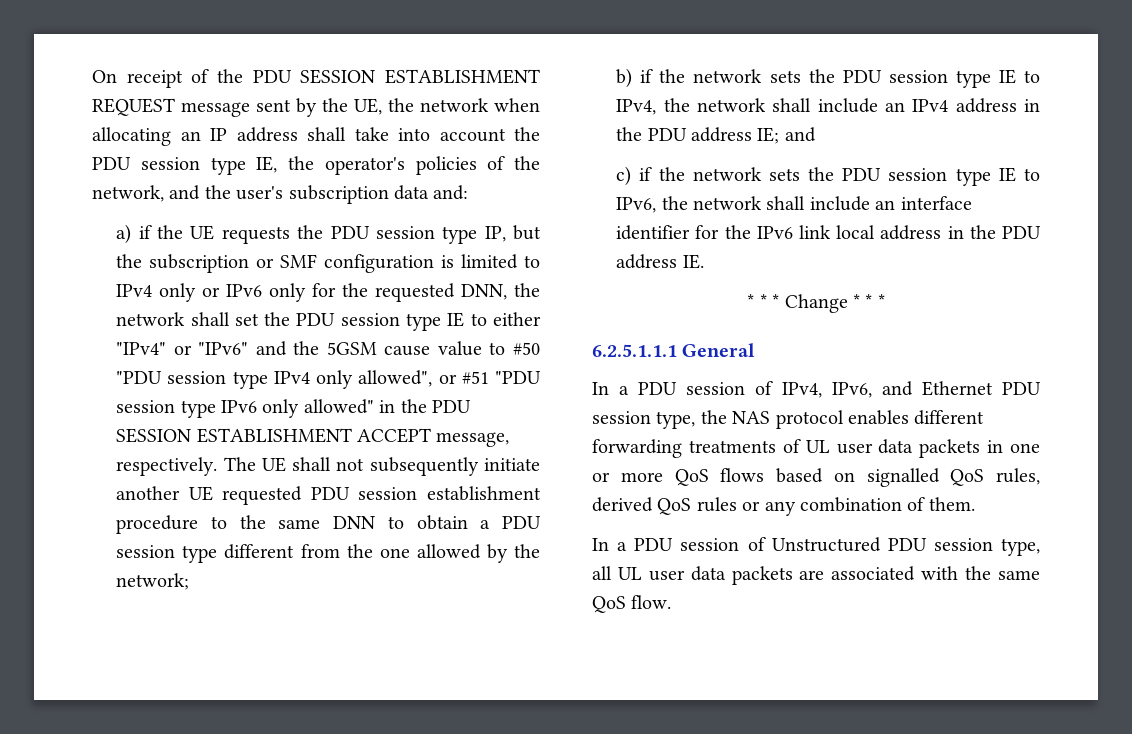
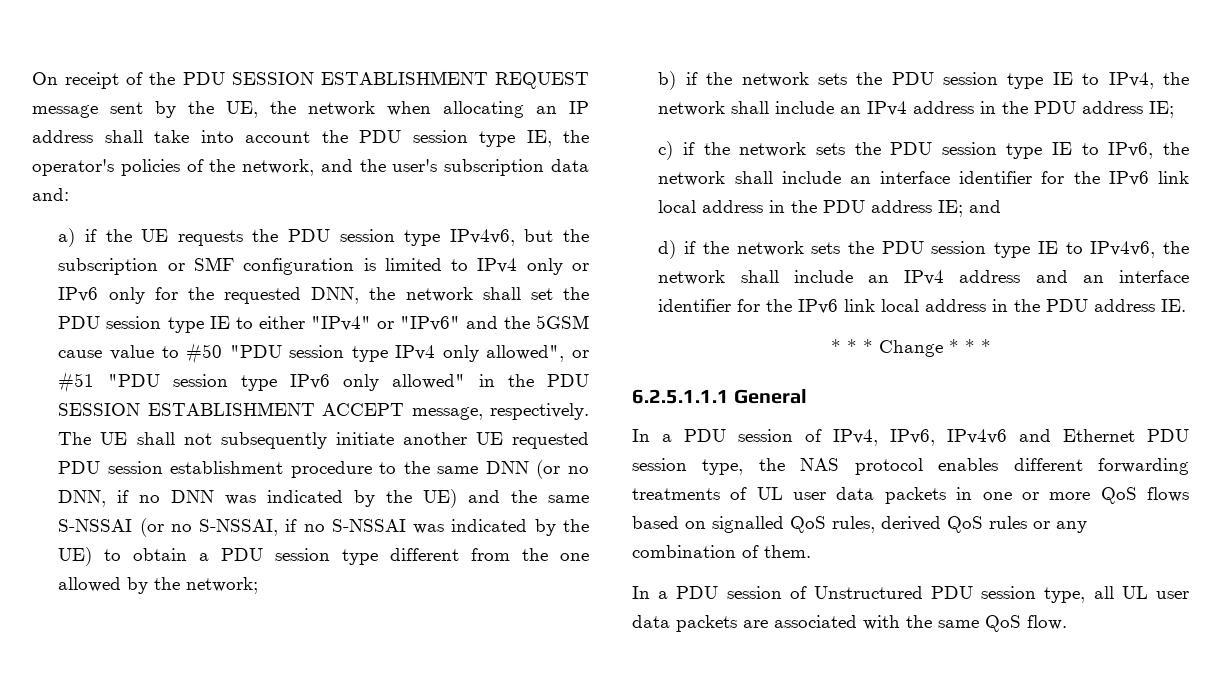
- a) if the UE requests the PDU session type IP, but the subscription or SMF configuration is limited to IPv4 only or IPv6 only for the requested DNN, the network shall set the PDU session type IE to either "IPv4" or "IPv6" and the 5GSM cause value to #50 "PDU session type IPv4 only allowed", or #51 "PDU session type IPv6 only allowed" in the PDU SESSION ESTABLISHMENT ACCEPT message, respectively.
+ a) if the UE requests the PDU session type IPv4v6, but the subscription or SMF configuration is limited to IPv4 only or IPv6 only for the requested DNN, the network shall set the PDU session type IE to either "IPv4" or "IPv6" and the 5GSM cause value to #50 "PDU session type IPv4 only allowed", or #51 "PDU session type IPv6 only allowed" in the PDU SESSION ESTABLISHMENT ACCEPT message, respectively.
- The UE shall not subsequently initiate another UE requested PDU session establishment procedure to the same DNN to obtain a PDU session type different from the one allowed by the network;
+ The UE shall not subsequently initiate another UE requested PDU session establishment procedure to the same DNN (or no DNN, if no DNN was indicated by the UE) and the same S-NSSAI (or no S-NSSAI, if no S-NSSAI was indicated by the UE) to obtain a PDU session type different from the one allowed by the network;
- b) if the network sets the PDU session type IE to IPv4, the network shall include an IPv4 address in the PDU address IE; and
+ b) if the network sets the PDU session type IE to IPv4, the network shall include an IPv4 address in the PDU address IE;
- c) if the network sets the PDU session type IE to IPv6, the network shall include an interface identifier for the IPv6 link local address in the PDU address IE.
+ c) if the network sets the PDU session type IE to IPv6, the network shall include an interface identifier for the IPv6 link local address in the PDU address IE; and
+ d) if the network sets the PDU session type IE to IPv4v6, the network shall include an IPv4 address and an interface identifier for the IPv6 link local address in the PDU address IE.
- In a PDU session of IPv4, IPv6, and Ethernet PDU session type, the NAS protocol enables different forwarding treatments of UL user data packets in one or more QoS flows based on signalled QoS rules, derived QoS rules or any combination of them.
+ In a PDU session of IPv4, IPv6, IPv4v6 and Ethernet PDU session type, the NAS protocol enables different forwarding treatments of UL user data packets in one or more QoS flows based on signalled QoS rules, derived QoS rules or any combination of them.

